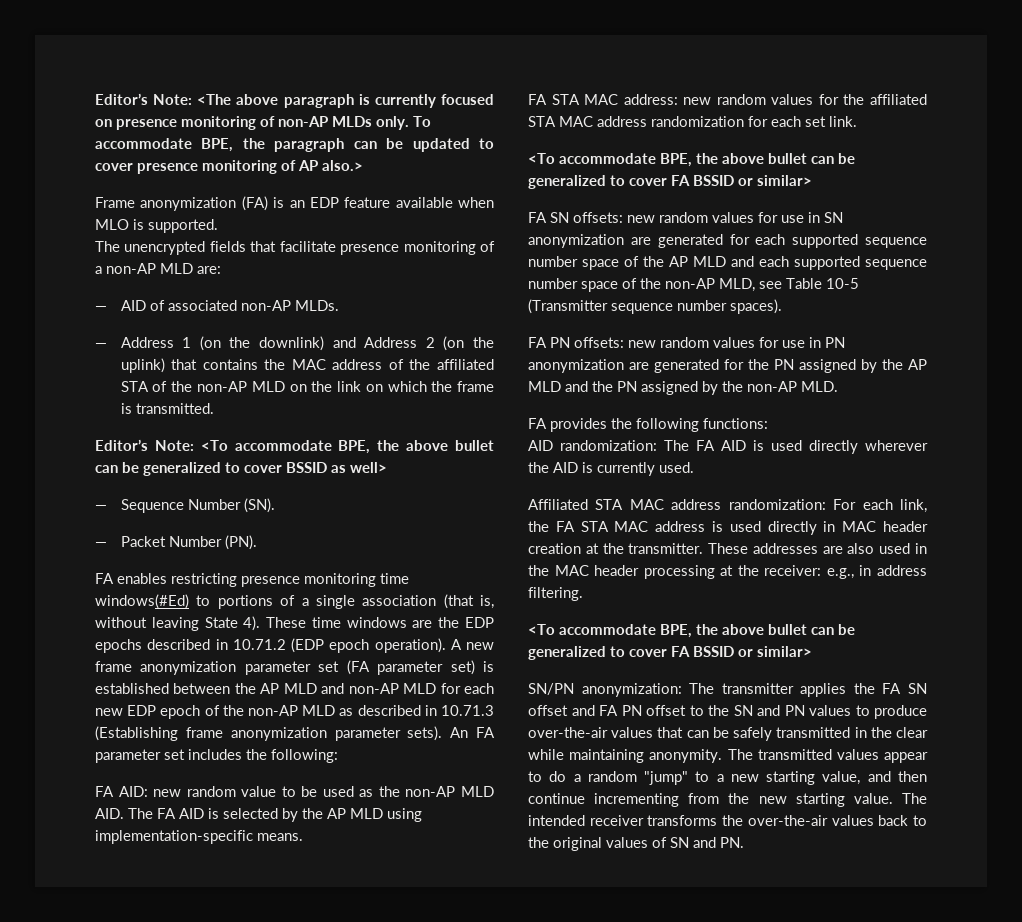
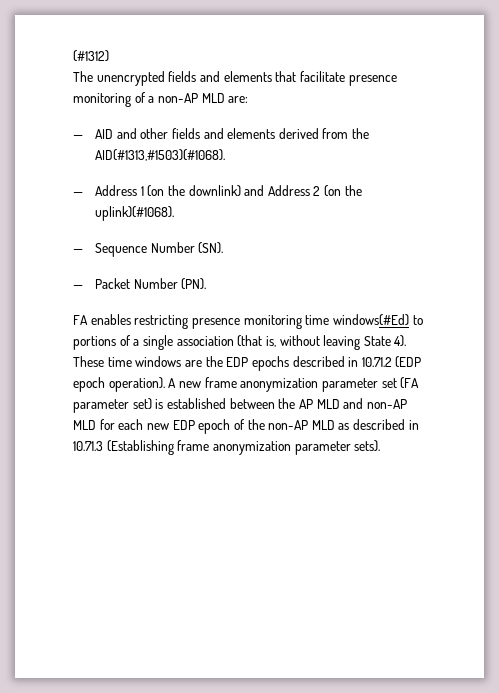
- Editor’s Note: <The above paragraph is currently focused on presence monitoring of non-AP MLDs only. To accommodate BPE, the paragraph can be updated to cover presence monitoring of AP also.>
- Frame anonymization (FA) is an EDP feature available when MLO is supported.
+ (#1312)
- The unencrypted fields that facilitate presence monitoring of a non-AP MLD are:
+ The unencrypted fields and elements that facilitate presence monitoring of a non-AP MLD are:
- — AID of associated non-AP MLDs.
+ — AID and other fields and elements derived from the AID(#1313,#1503)(#1068).
- — Address 1 (on the downlink) and Address 2 (on the uplink) that contains the MAC address of the affiliated STA of the non-AP MLD on the link on which the frame is transmitted.
- Editor’s Note: <To accommodate BPE, the above bullet can be generalized to cover BSSID as well>
+ — Address 1 (on the downlink) and Address 2 (on the uplink)(#1068).
- An FA parameter set includes the following:
- FA AID: new random value to be used as the non-AP MLD AID. The FA AID is selected by the AP MLD using implementation-specific means.
- FA STA MAC address: new random values for the affiliated STA MAC address randomization for each set link.
- <To accommodate BPE, the above bullet can be generalized to cover FA BSSID or similar>
- FA SN offsets: new random values for use in SN anonymization are generated for each supported sequence number space of the AP MLD and each supported sequence number space of the non-AP MLD, see Table 10-5 (Transmitter sequence number spaces).
- FA PN offsets: new random values for use in PN anonymization are generated for the PN assigned by the AP MLD and the PN assigned by the non-AP MLD.
- FA provides the following functions:
- AID randomization: The FA AID is used directly wherever the AID is currently used.
- Affiliated STA MAC address randomization: For each link, the FA STA MAC address is used directly in MAC header creation at the transmitter. These addresses are also used in the MAC header processing at the receiver: e.g., in address filtering.
- <To accommodate BPE, the above bullet can be generalized to cover FA BSSID or similar>
- SN/PN anonymization: The transmitter applies the FA SN offset and FA PN offset to the SN and PN values to produce over-the-air values that can be safely transmitted in the clear while maintaining anonymity. The transmitted values appear to do a random "jump" to a new starting value, and then continue incrementing from the new starting value. The intended receiver transforms the over-the-air values back to the original values of SN and PN.

